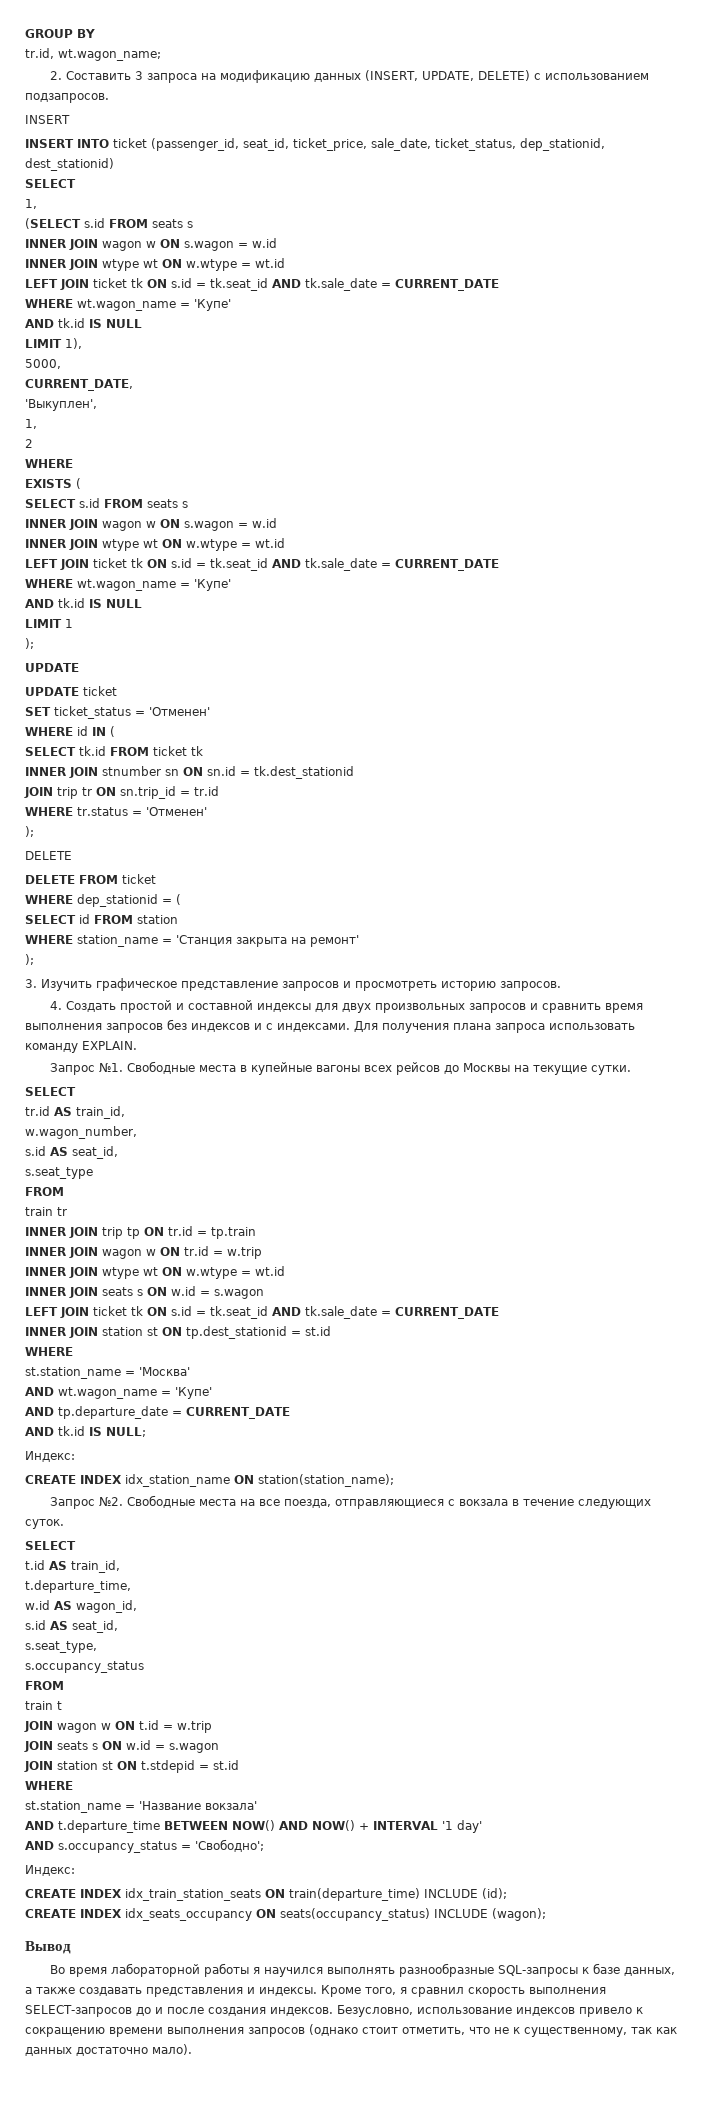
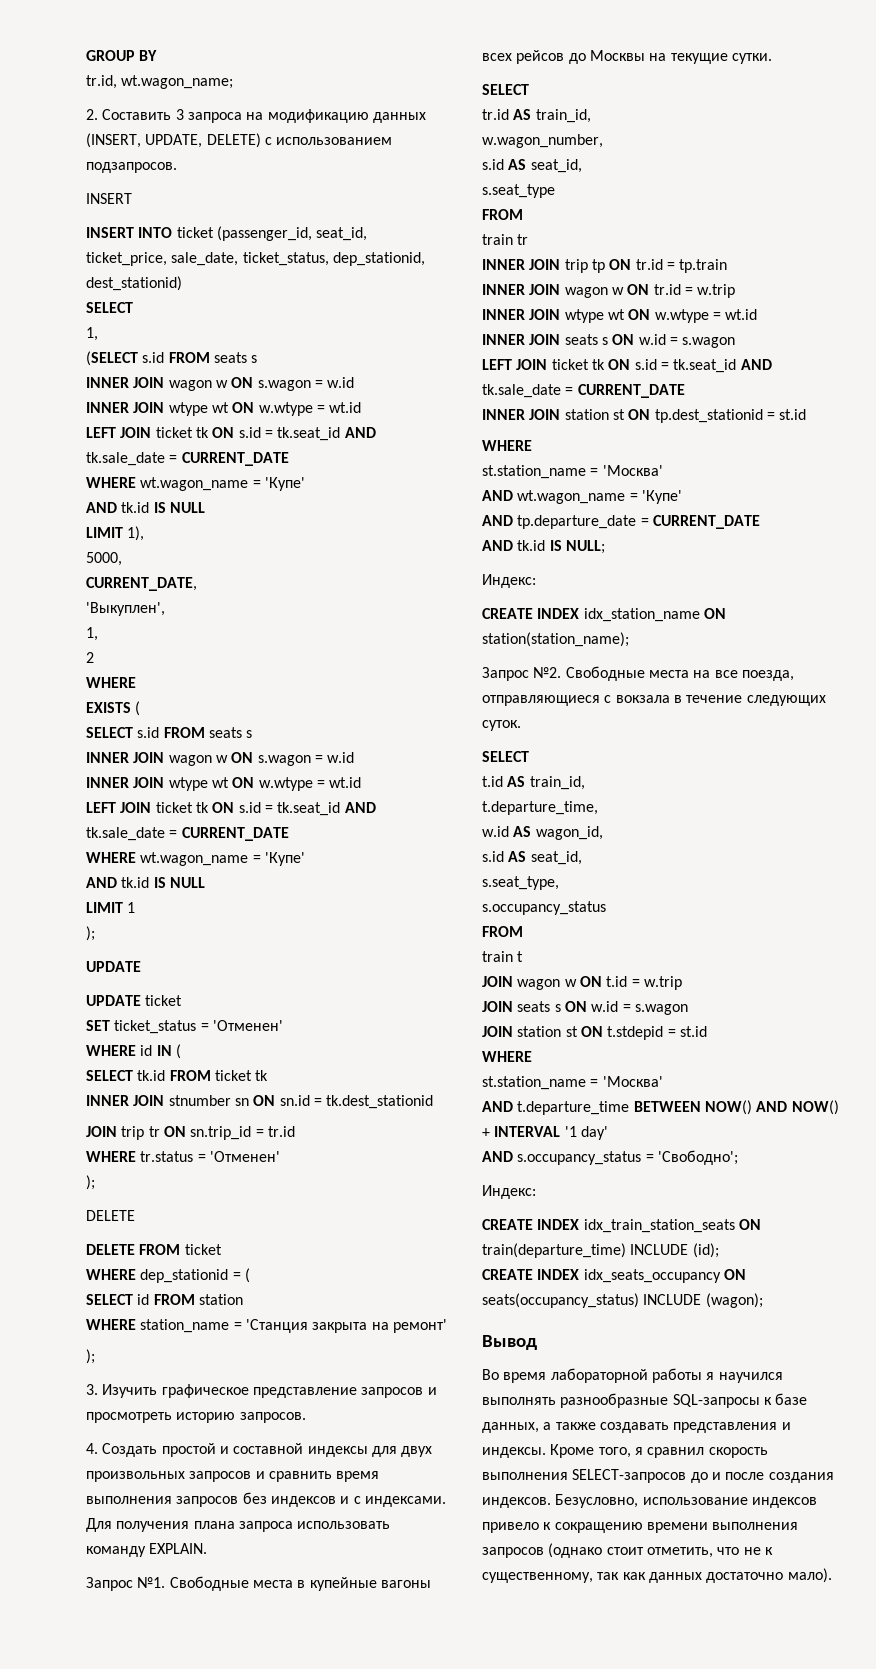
  JOIN station st ON t.stdepid = st.id
  WHERE
- st.station_name = 'Название вокзала'
+ st.station_name = 'Москва'

